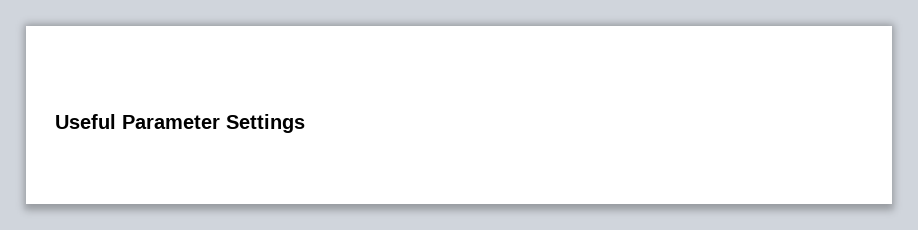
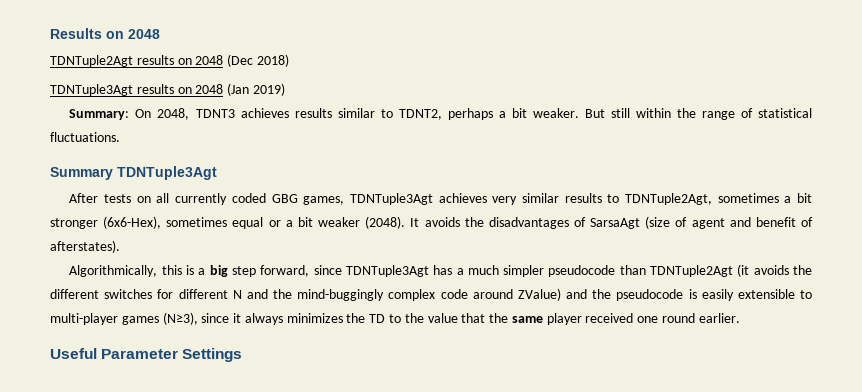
+ Results on 2048
+ TDNTuple2Agt results on 2048 (Dec 2018)
+ TDNTuple3Agt results on 2048 (Jan 2019)
+ Summary: On 2048, TDNT3 achieves results similar to TDNT2, perhaps a bit weaker. But still within the range of statistical fluctuations.
+ Summary TDNTuple3Agt
+ After tests on all currently coded GBG games, TDNTuple3Agt achieves very similar results to TDNTuple2Agt, sometimes a bit stronger (6x6-Hex), sometimes equal or a bit weaker (2048). It avoids the disadvantages of SarsaAgt (size of agent and benefit of afterstates).
+ Algorithmically, this is a big step forward, since TDNTuple3Agt has a much simpler pseudocode than TDNTuple2Agt (it avoids the different switches for different N and the mind-buggingly complex code around ZValue) and the pseudocode is easily extensible to multi-player games (N≥3), since it always minimizes the TD to the value that the same player received one round earlier.

